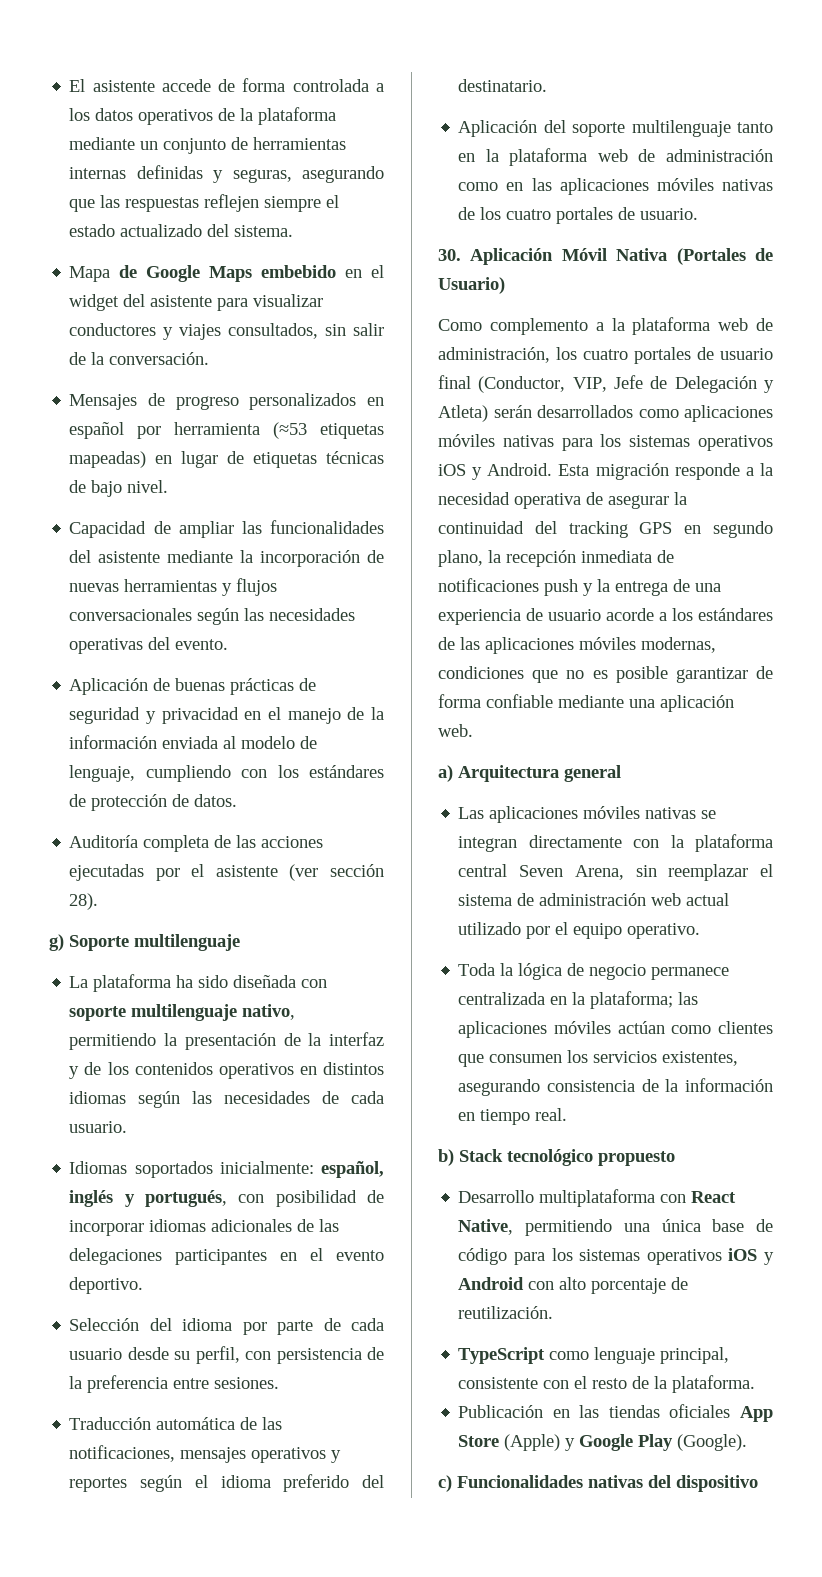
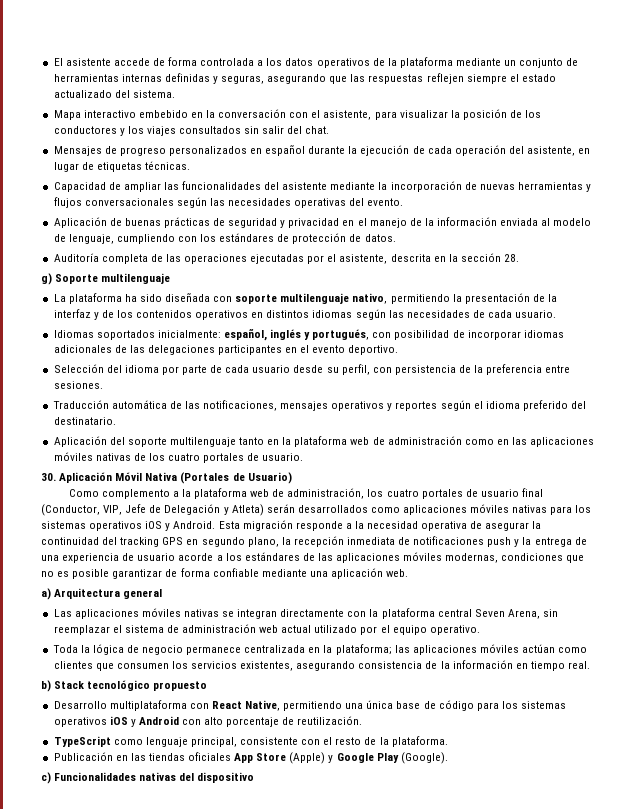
- Mapa de Google Maps embebido en el widget del asistente para visualizar conductores y viajes consultados, sin salir de la conversación.
+ Mapa interactivo embebido en la conversación con el asistente, para visualizar la posición de los conductores y los viajes consultados sin salir del chat.
- Mensajes de progreso personalizados en español por herramienta (≈53 etiquetas mapeadas) en lugar de etiquetas técnicas de bajo nivel.
+ Mensajes de progreso personalizados en español durante la ejecución de cada operación del asistente, en lugar de etiquetas técnicas.
- Auditoría completa de las acciones ejecutadas por el asistente (ver sección 28).
+ Auditoría completa de las operaciones ejecutadas por el asistente, descrita en la sección 28.

